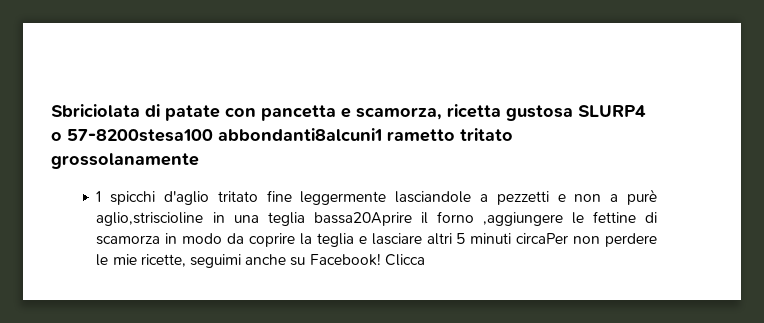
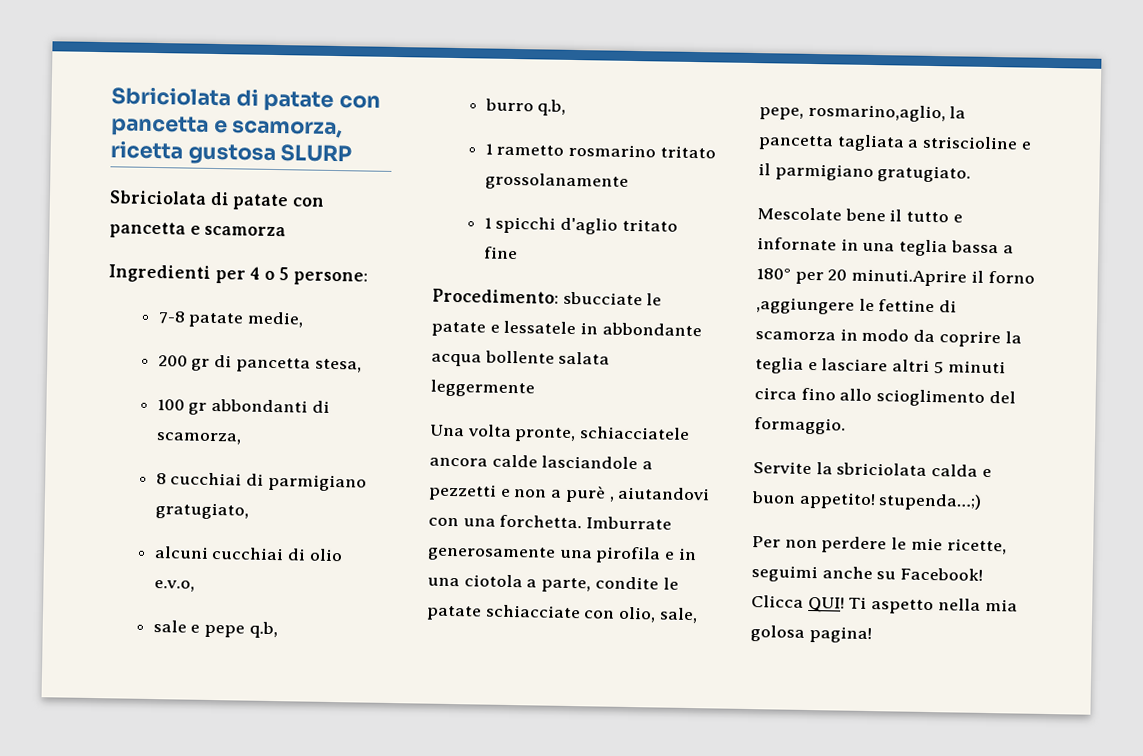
- Sbriciolata di patate con pancetta e scamorza, ricetta gustosa SLURP4 o 57-8200stesa100 abbondanti8alcuni1 rametto tritato grossolanamente
+ Sbriciolata di patate con pancetta e scamorza, ricetta gustosa SLURP
+ Sbriciolata di patate con pancetta e scamorza
+ Ingredienti per 4 o 5 persone:
+ 7-8 patate medie,
+ 200 gr di pancetta stesa,
+ 100 gr abbondanti di scamorza,
+ 8 cucchiai di parmigiano gratugiato,
+ alcuni cucchiai di olio e.v.o,
+ sale e pepe q.b,
+ burro q.b,
+ 1 rametto rosmarino tritato grossolanamente
- 1 spicchi d'aglio tritato fine leggermente lasciandole a pezzetti e non a purè aglio,striscioline in una teglia bassa20Aprire il forno ,aggiungere le fettine di scamorza in modo da coprire la teglia e lasciare altri 5 minuti circaPer non perdere le mie ricette, seguimi anche su Facebook!
+ 1 spicchi d'aglio tritato fine
+ Procedimento: sbucciate le patate e lessatele in abbondante acqua bollente salata leggermente
+ Una volta pronte, schiacciatele ancora calde lasciandole a pezzetti e non a purè , aiutandovi con una forchetta. Imburrate generosamente una pirofila e in una ciotola a parte, condite le patate schiacciate con olio, sale, pepe, rosmarino,aglio, la pancetta tagliata a striscioline e il parmigiano gratugiato.
+ Mescolate bene il tutto e infornate in una teglia bassa a 180° per 20 minuti.Aprire il forno ,aggiungere le fettine di scamorza in modo da coprire la teglia e lasciare altri 5 minuti circa fino allo scioglimento del formaggio.
+ Servite la sbriciolata calda e buon appetito! stupenda…;)
+ Per non perdere le mie ricette, seguimi anche su Facebook!
- Clicca
+ Clicca QUI! Ti aspetto nella mia golosa pagina!

